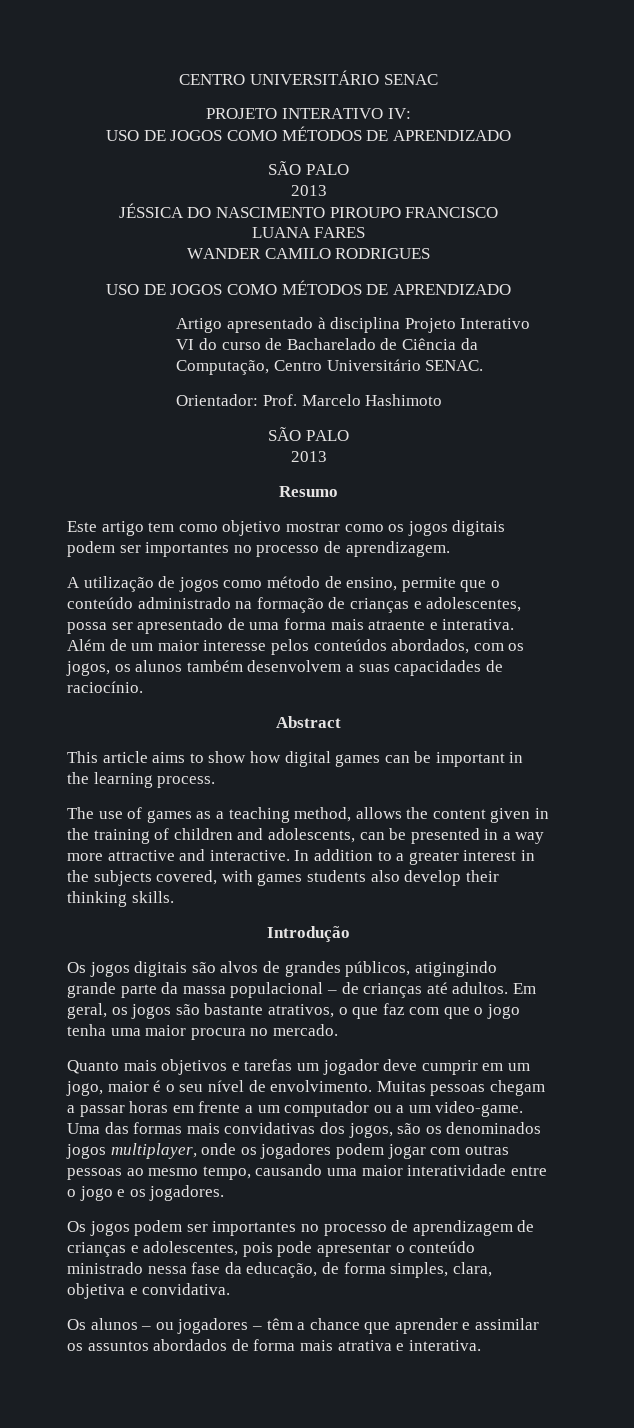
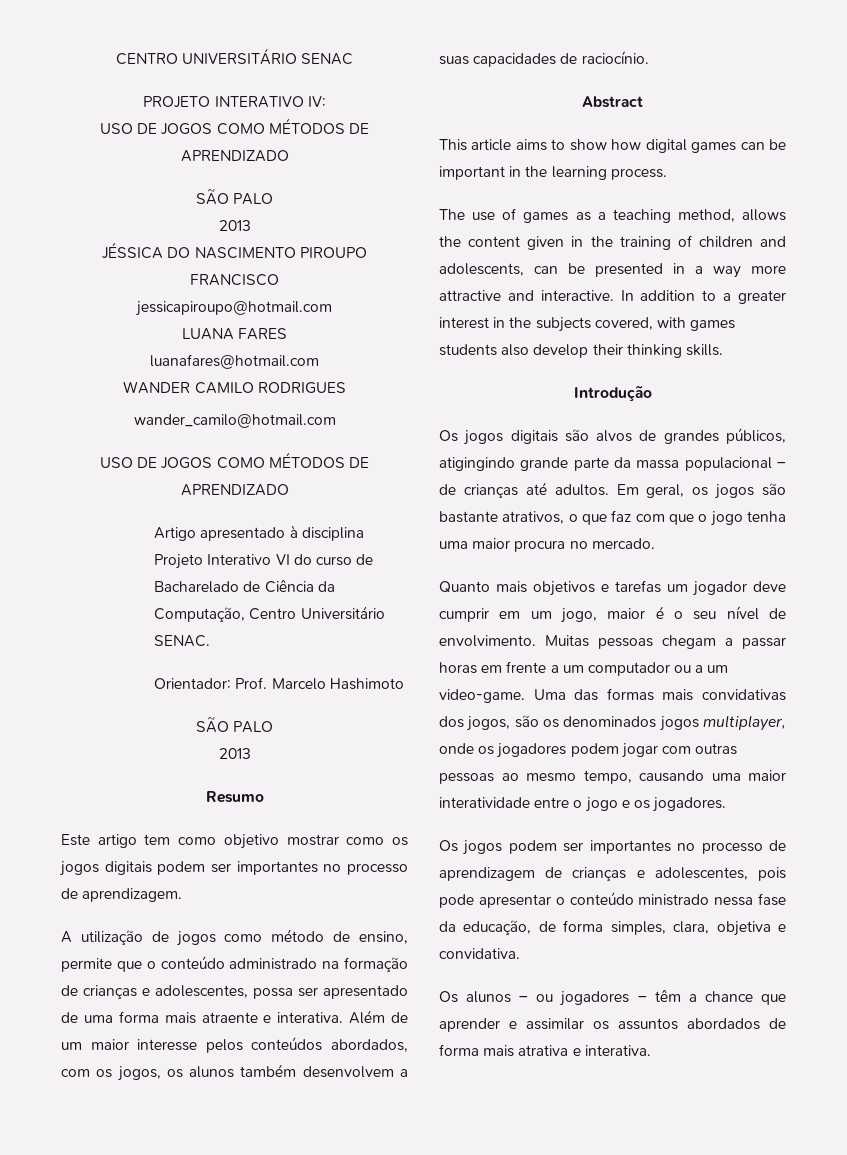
+ jessicapiroupo@hotmail.com
+ luanafares@hotmail.com
+ wander_camilo@hotmail.com

